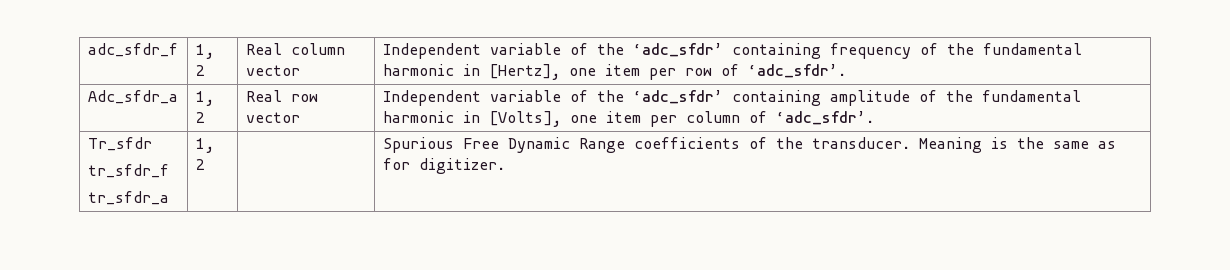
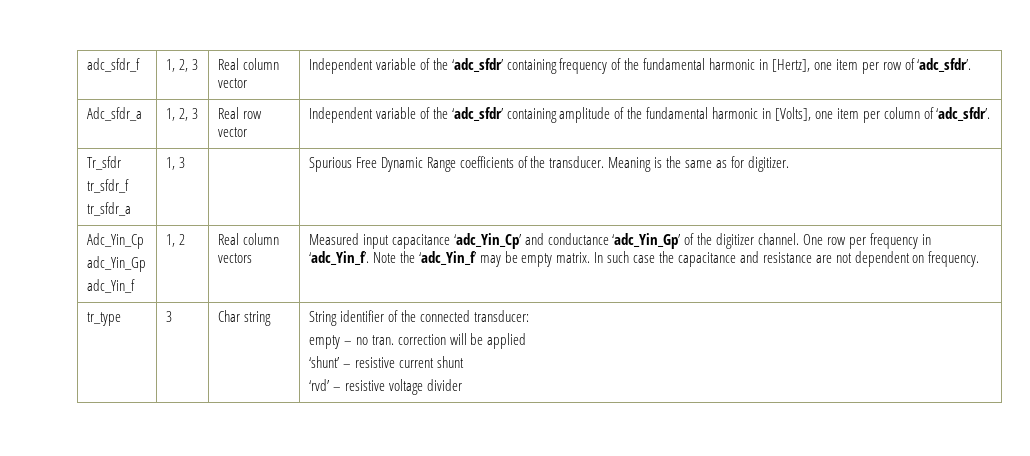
- adc_sfdr_f | 1, 2 | Real column vector | Independent variable of the ‘adc_sfdr’ containing frequency of the fundamental harmonic in [Hertz], one item per row of ‘adc_sfdr’.
+ adc_sfdr_f | 1, 2, 3 | Real column vector | Independent variable of the ‘adc_sfdr’ containing frequency of the fundamental harmonic in [Hertz], one item per row of ‘adc_sfdr’.
- Adc_sfdr_a | 1, 2 | Real row vector | Independent variable of the ‘adc_sfdr’ containing amplitude of the fundamental harmonic in [Volts], one item per column of ‘adc_sfdr’.
+ Adc_sfdr_a | 1, 2, 3 | Real row vector | Independent variable of the ‘adc_sfdr’ containing amplitude of the fundamental harmonic in [Volts], one item per column of ‘adc_sfdr’.
  Tr_sfdr
  tr_sfdr_f
- tr_sfdr_a | 1, 2 | | Spurious Free Dynamic Range coefficients of the transducer. Meaning is the same as for digitizer.
+ tr_sfdr_a | 1, 3 | | Spurious Free Dynamic Range coefficients of the transducer. Meaning is the same as for digitizer.
+ Adc_Yin_Cp
+ adc_Yin_Gp
+ adc_Yin_f | 1, 2 | Real column vectors | Measured input capacitance ‘adc_Yin_Cp’ and conductance ‘adc_Yin_Gp’ of the digitizer channel. One row per frequency in ‘adc_Yin_f’. Note the ‘adc_Yin_f’ may be empty matrix. In such case the capacitance and resistance are not dependent on frequency.
+ tr_type | 3 | Char string | String identifier of the connected transducer:
+ empty – no tran. correction will be applied
+ ‘shunt’ – resistive current shunt
+ ‘rvd’ – resistive voltage divider

